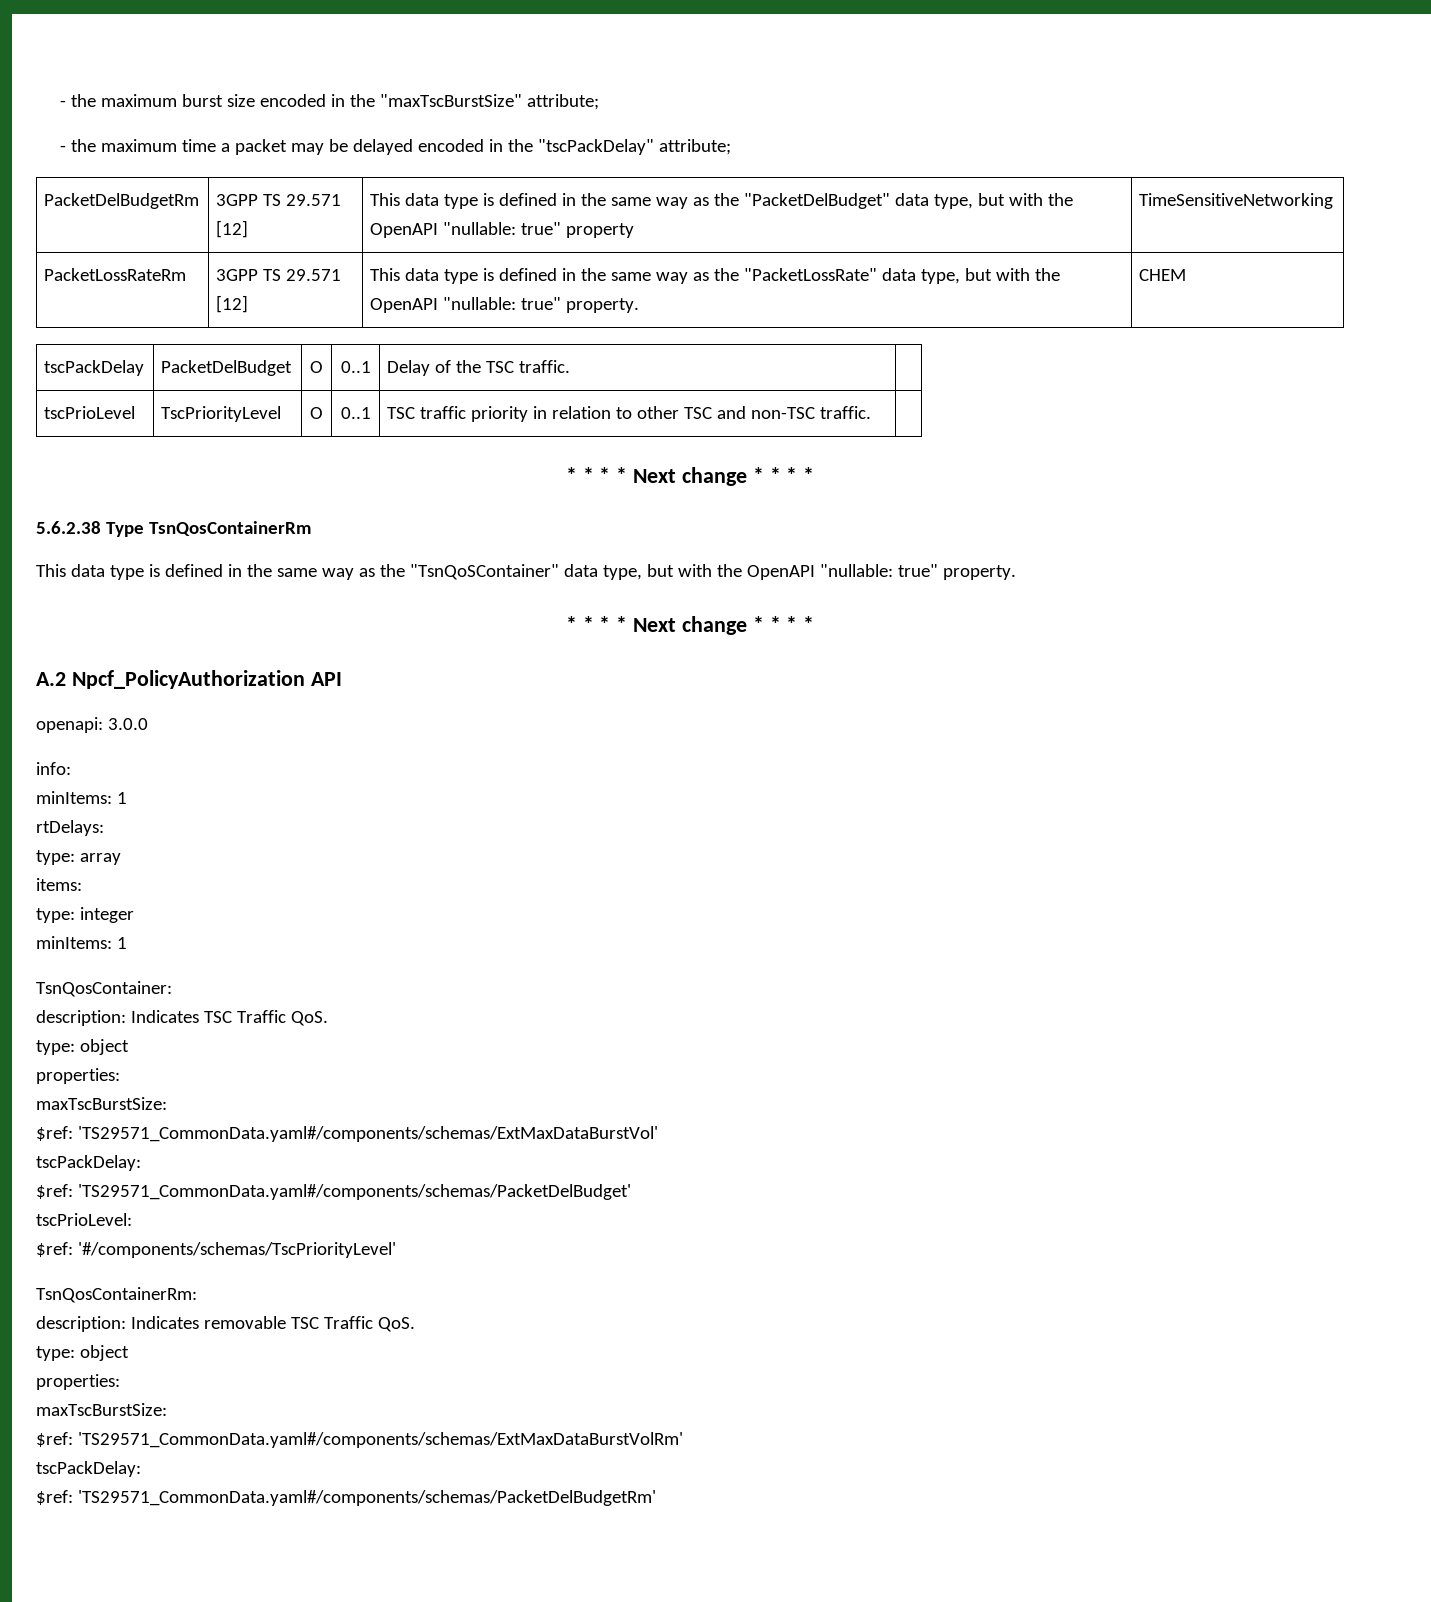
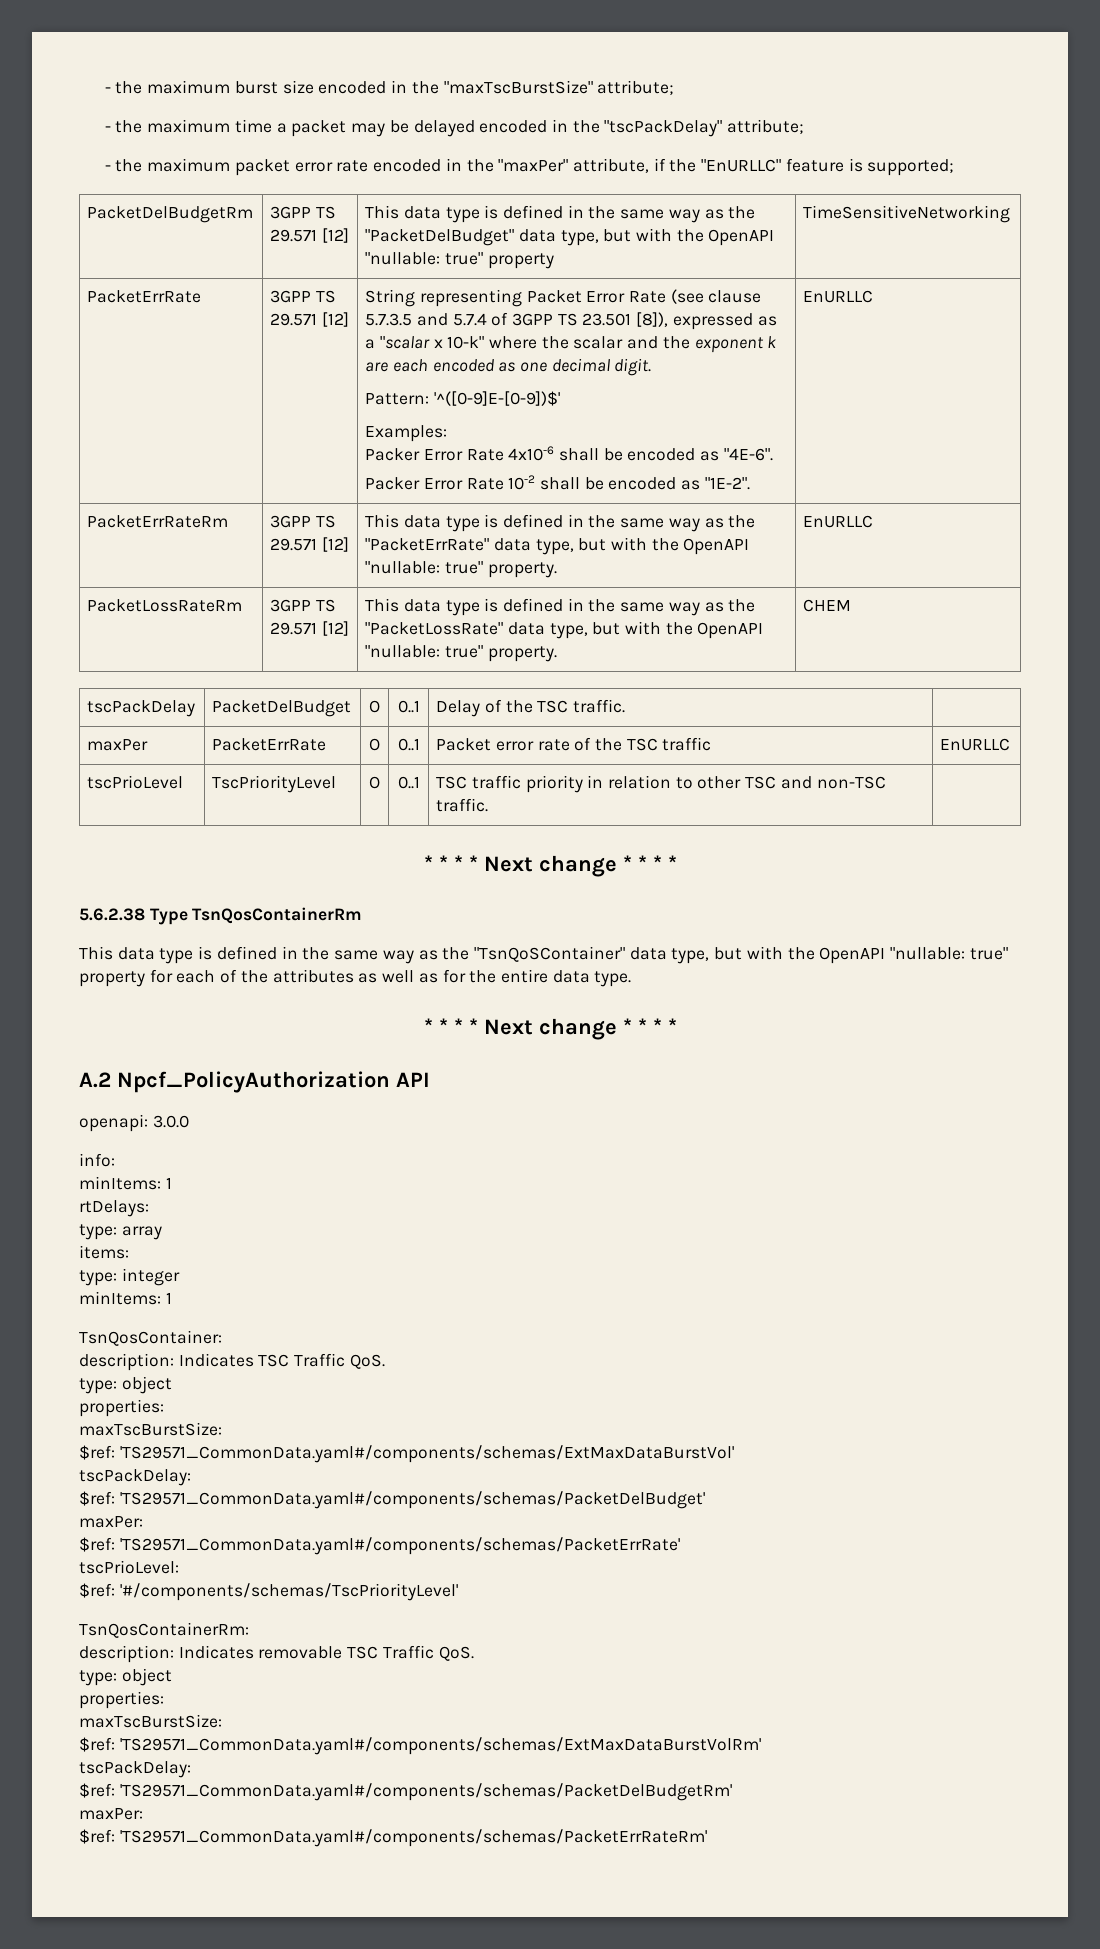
+ - the maximum packet error rate encoded in the "maxPer" attribute, if the "EnURLLC" feature is supported;
+ PacketErrRate | 3GPP TS 29.571 [12] | String representing Packet Error Rate (see clause 5.7.3.5 and 5.7.4 of 3GPP TS 23.501 [8]), expressed as a "scalar x 10-k" where the scalar and the exponent k are each encoded as one decimal digit.
+ Pattern: '^([0-9]E-[0-9])$'
+ Examples:
+ Packer Error Rate 4x10-6 shall be encoded as "4E-6".
+ Packer Error Rate 10-2 shall be encoded as "1E-2". | EnURLLC
+ PacketErrRateRm | 3GPP TS 29.571 [12] | This data type is defined in the same way as the "PacketErrRate" data type, but with the OpenAPI "nullable: true" property. | EnURLLC
+ maxPer | PacketErrRate | O | 0..1 | Packet error rate of the TSC traffic | EnURLLC
- This data type is defined in the same way as the "TsnQoSContainer" data type, but with the OpenAPI "nullable: true" property.
+ This data type is defined in the same way as the "TsnQoSContainer" data type, but with the OpenAPI "nullable: true" property for each of the attributes as well as for the entire data type.
  $ref: 'TS29571_CommonData.yaml#/components/schemas/PacketDelBudget'
+ maxPer:
+ $ref: 'TS29571_CommonData.yaml#/components/schemas/PacketErrRate'
  $ref: 'TS29571_CommonData.yaml#/components/schemas/PacketDelBudgetRm'
+ maxPer:
+ $ref: 'TS29571_CommonData.yaml#/components/schemas/PacketErrRateRm'

